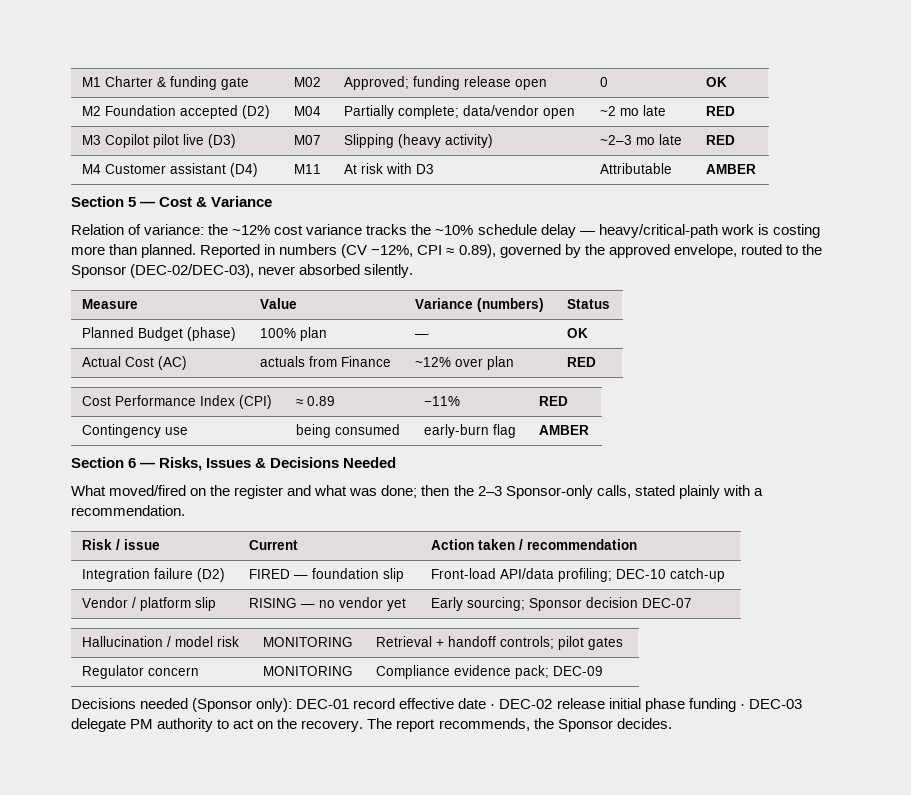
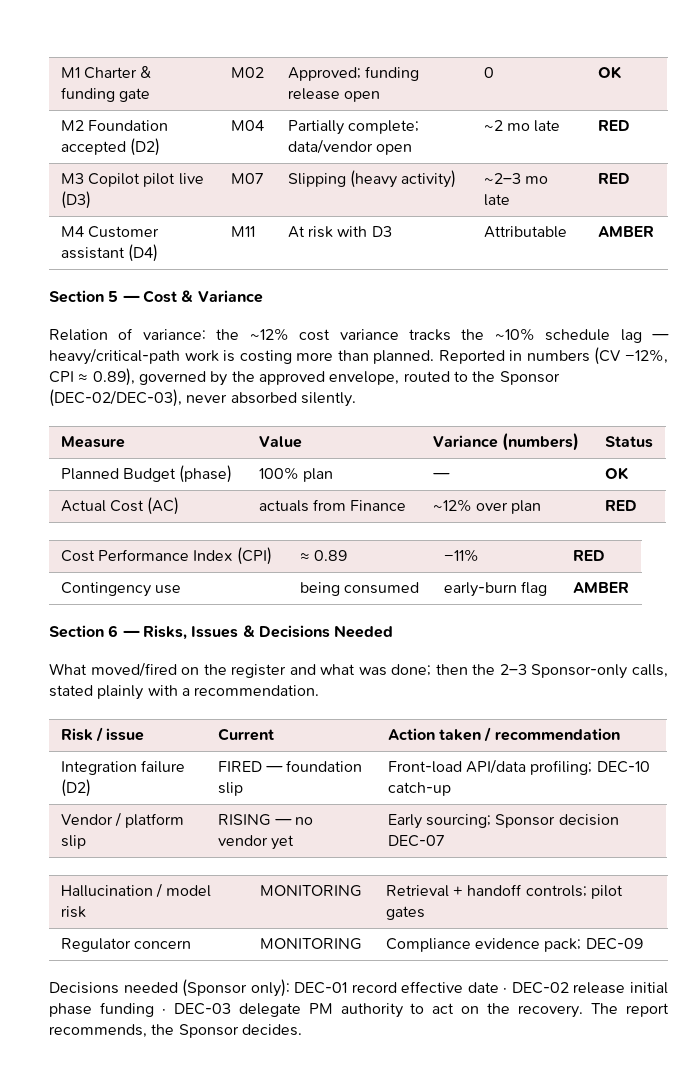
- Relation of variance: the ~12% cost variance tracks the ~10% schedule delay — heavy/critical-path work is costing more than planned.
+ Relation of variance: the ~12% cost variance tracks the ~10% schedule lag — heavy/critical-path work is costing more than planned.

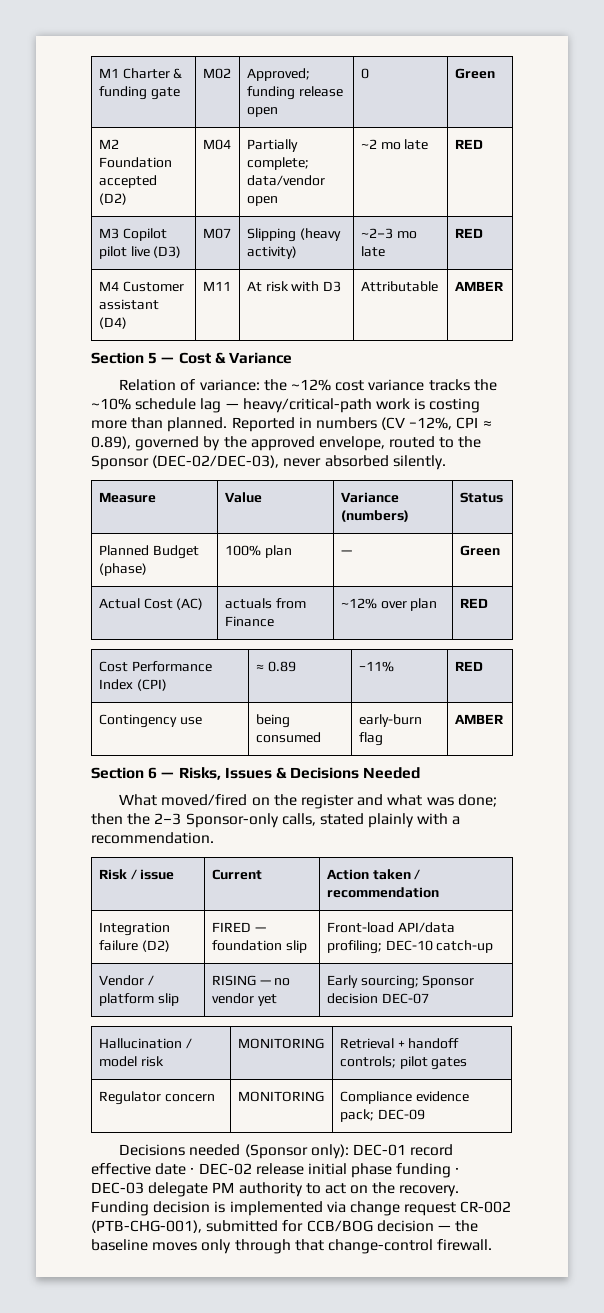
- M1 Charter & funding gate | M02 | Approved; funding release open | 0 | OK
+ M1 Charter & funding gate | M02 | Approved; funding release open | 0 | Green
- Planned Budget (phase) | 100% plan | — | OK
+ Planned Budget (phase) | 100% plan | — | Green
- The report recommends, the Sponsor decides.
+ Funding decision is implemented via change request CR-002 (PTB-CHG-001), submitted for CCB/BOG decision — the baseline moves only through that change-control firewall.

